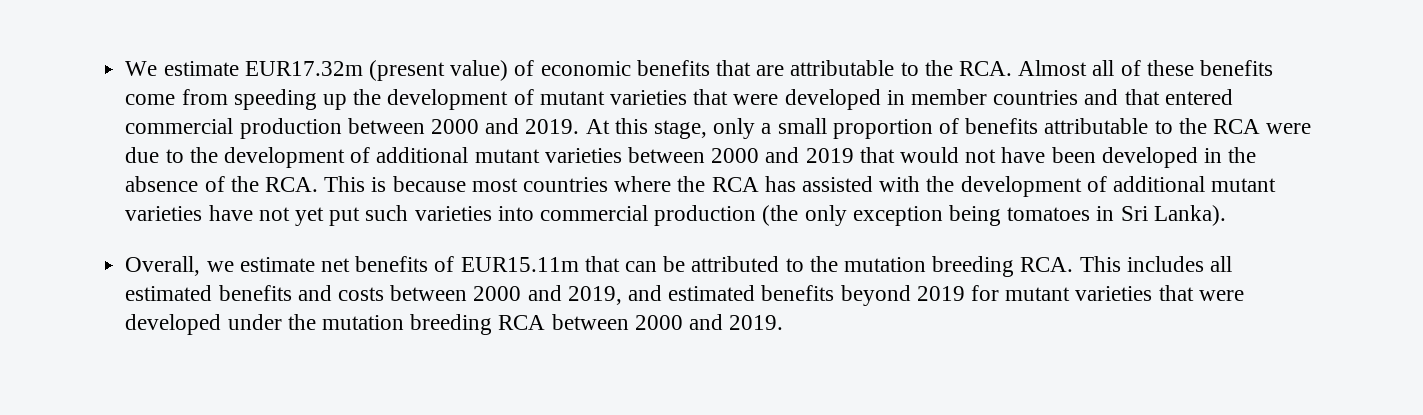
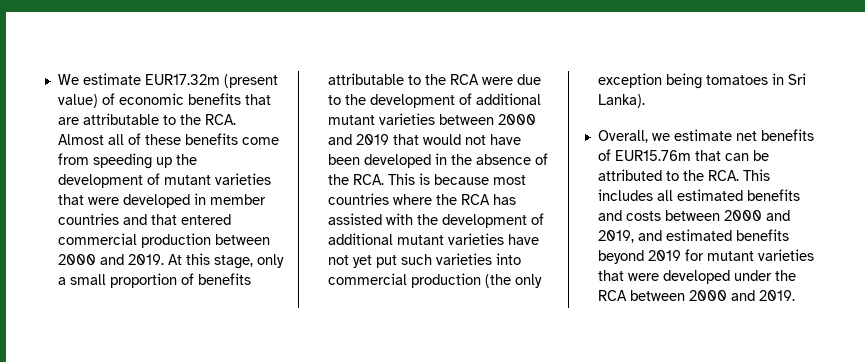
- Overall, we estimate net benefits of EUR15.11m that can be attributed to the mutation breeding RCA. This includes all estimated benefits and costs between 2000 and 2019, and estimated benefits beyond 2019 for mutant varieties that were developed under the mutation breeding RCA between 2000 and 2019.
+ Overall, we estimate net benefits of EUR15.76m that can be attributed to the RCA. This includes all estimated benefits and costs between 2000 and 2019, and estimated benefits beyond 2019 for mutant varieties that were developed under the RCA between 2000 and 2019.

